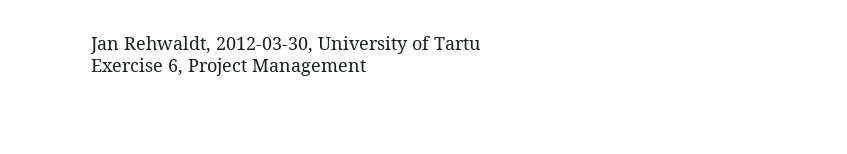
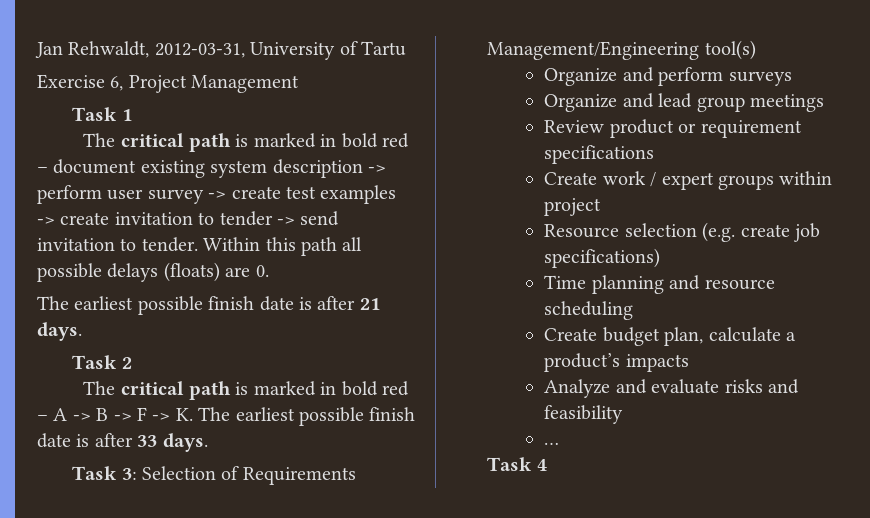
- Jan Rehwaldt, 2012-03-30, University of Tartu
+ Jan Rehwaldt, 2012-03-31, University of Tartu
+ Task 1
+ The critical path is marked in bold red – document existing system description -> perform user survey -> create test examples -> create invitation to tender -> send invitation to tender. Within this path all possible delays (floats) are 0.
+ The earliest possible finish date is after 21 days.
+ Task 2
+ The critical path is marked in bold red – A -> B -> F -> K. The earliest possible finish date is after 33 days.
+ Task 3: Selection of Requirements Management/Engineering tool(s)
+ Organize and perform surveys
+ Organize and lead group meetings
+ Review product or requirement specifications
+ Create work / expert groups within project
+ Resource selection (e.g. create job specifications)
+ Time planning and resource scheduling
+ Create budget plan, calculate a product’s impacts
+ Analyze and evaluate risks and feasibility
+ …
+ Task 4

